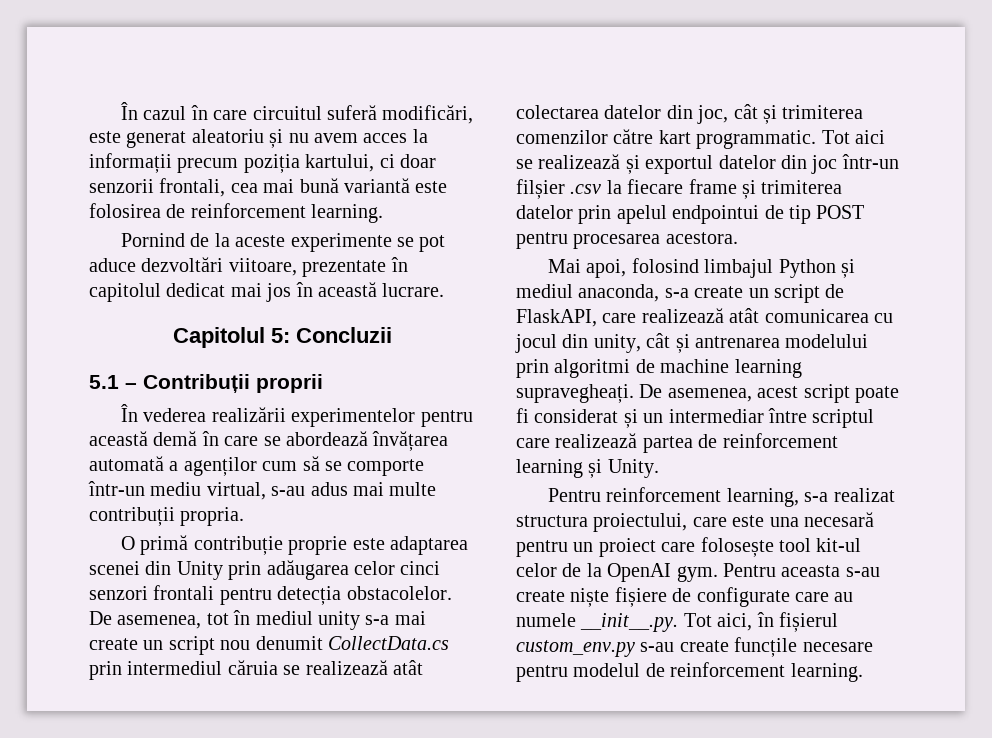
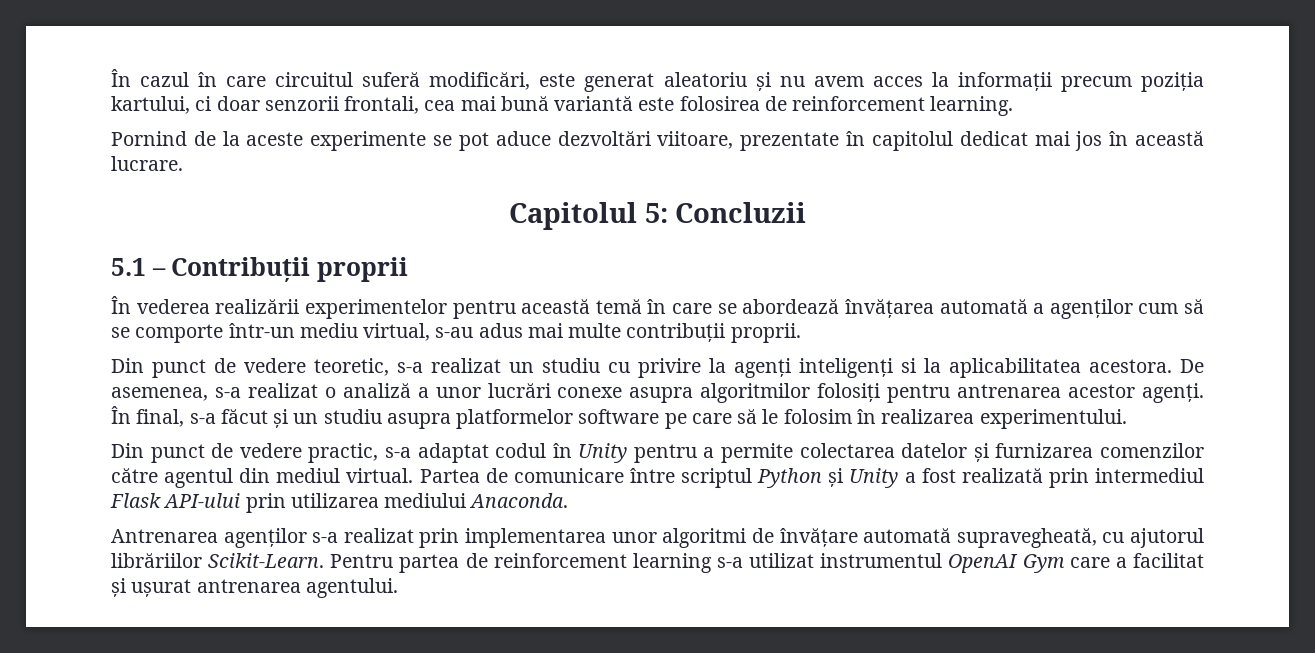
- În vederea realizării experimentelor pentru această demă în care se abordează învățarea automată a agenților cum să se comporte într-un mediu virtual, s-au adus mai multe contribuții propria.
- O primă contribuție proprie este adaptarea scenei din Unity prin adăugarea celor cinci senzori frontali pentru detecția obstacolelor. De asemenea, tot în mediul unity s-a mai create un script nou denumit CollectData.cs prin intermediul căruia se realizează atât colectarea datelor din joc, cât și trimiterea comenzilor către kart programmatic. Tot aici se realizează și exportul datelor din joc într-un filșier .csv la fiecare frame și trimiterea datelor prin apelul endpointui de tip POST pentru procesarea acestora.
- Mai apoi, folosind limbajul Python și mediul anaconda, s-a create un script de FlaskAPI, care realizează atât comunicarea cu jocul din unity, cât și antrenarea modelului prin algoritmi de machine learning supravegheați. De asemenea, acest script poate fi considerat și un intermediar între scriptul care realizează partea de reinforcement learning și Unity.
- Pentru reinforcement learning, s-a realizat structura proiectului, care este una necesară pentru un proiect care folosește tool kit-ul celor de la OpenAI gym. Pentru aceasta s-au create niște fișiere de configurate care au numele __init__.py. Tot aici, în fișierul custom_env.py s-au create funcțile necesare pentru modelul de reinforcement learning.
+ În vederea realizării experimentelor pentru această temă în care se abordează învățarea automată a agenților cum să se comporte într-un mediu virtual, s-au adus mai multe contribuții proprii.
+ Din punct de vedere teoretic, s-a realizat un studiu cu privire la agenți inteligenți si la aplicabilitatea acestora. De asemenea, s-a realizat o analiză a unor lucrări conexe asupra algoritmilor folosiți pentru antrenarea acestor agenți. În final, s-a făcut și un studiu asupra platformelor software pe care să le folosim în realizarea experimentului.
+ Din punct de vedere practic, s-a adaptat codul în Unity pentru a permite colectarea datelor și furnizarea comenzilor către agentul din mediul virtual. Partea de comunicare între scriptul Python și Unity a fost realizată prin intermediul Flask API-ului prin utilizarea mediului Anaconda.
+ Antrenarea agenților s-a realizat prin implementarea unor algoritmi de învățare automată supravegheată, cu ajutorul librăriilor Scikit-Learn. Pentru partea de reinforcement learning s-a utilizat instrumentul OpenAI Gym care a facilitat și ușurat antrenarea agentului.

